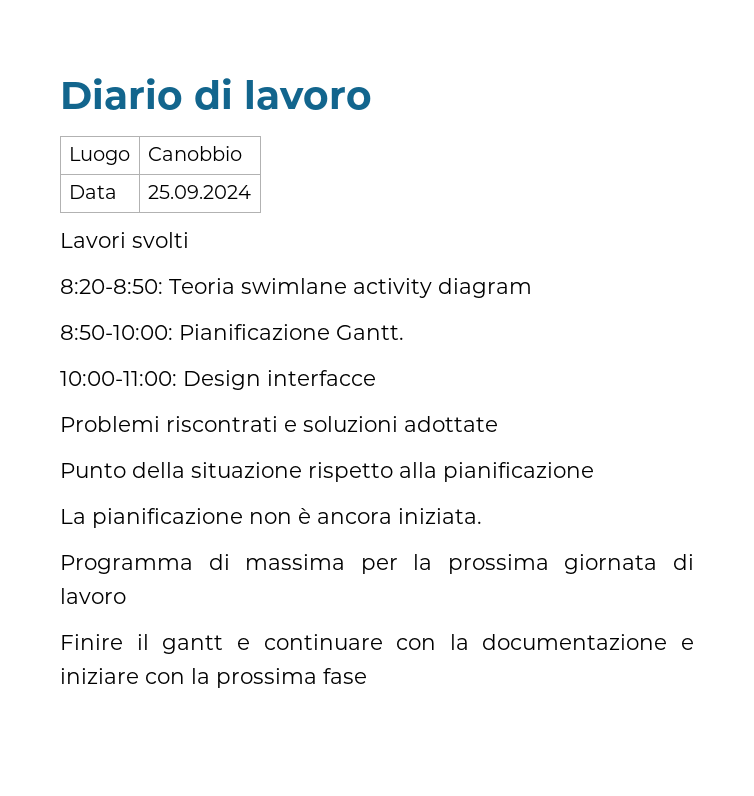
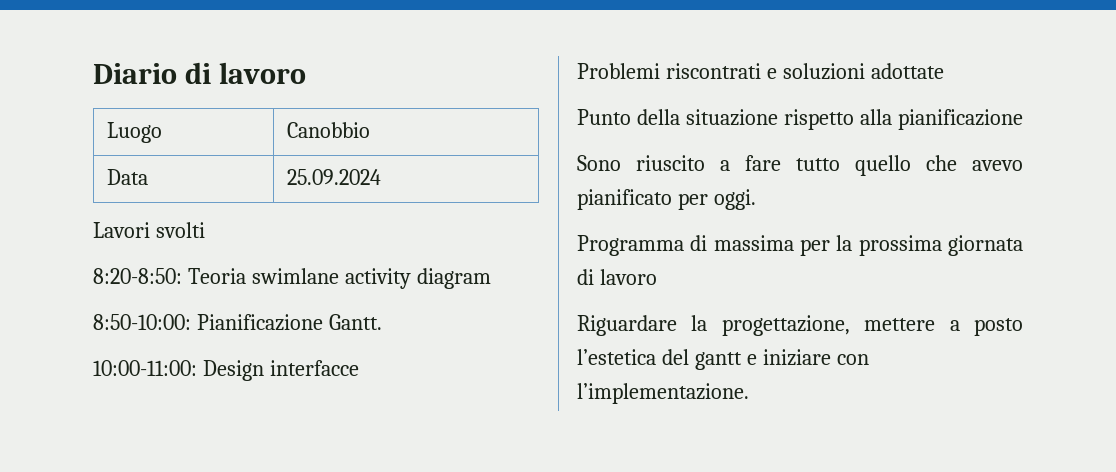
- La pianificazione non è ancora iniziata.
+ Sono riuscito a fare tutto quello che avevo pianificato per oggi.
- Finire il gantt e continuare con la documentazione e iniziare con la prossima fase
+ Riguardare la progettazione, mettere a posto l’estetica del gantt e iniziare con l’implementazione.

